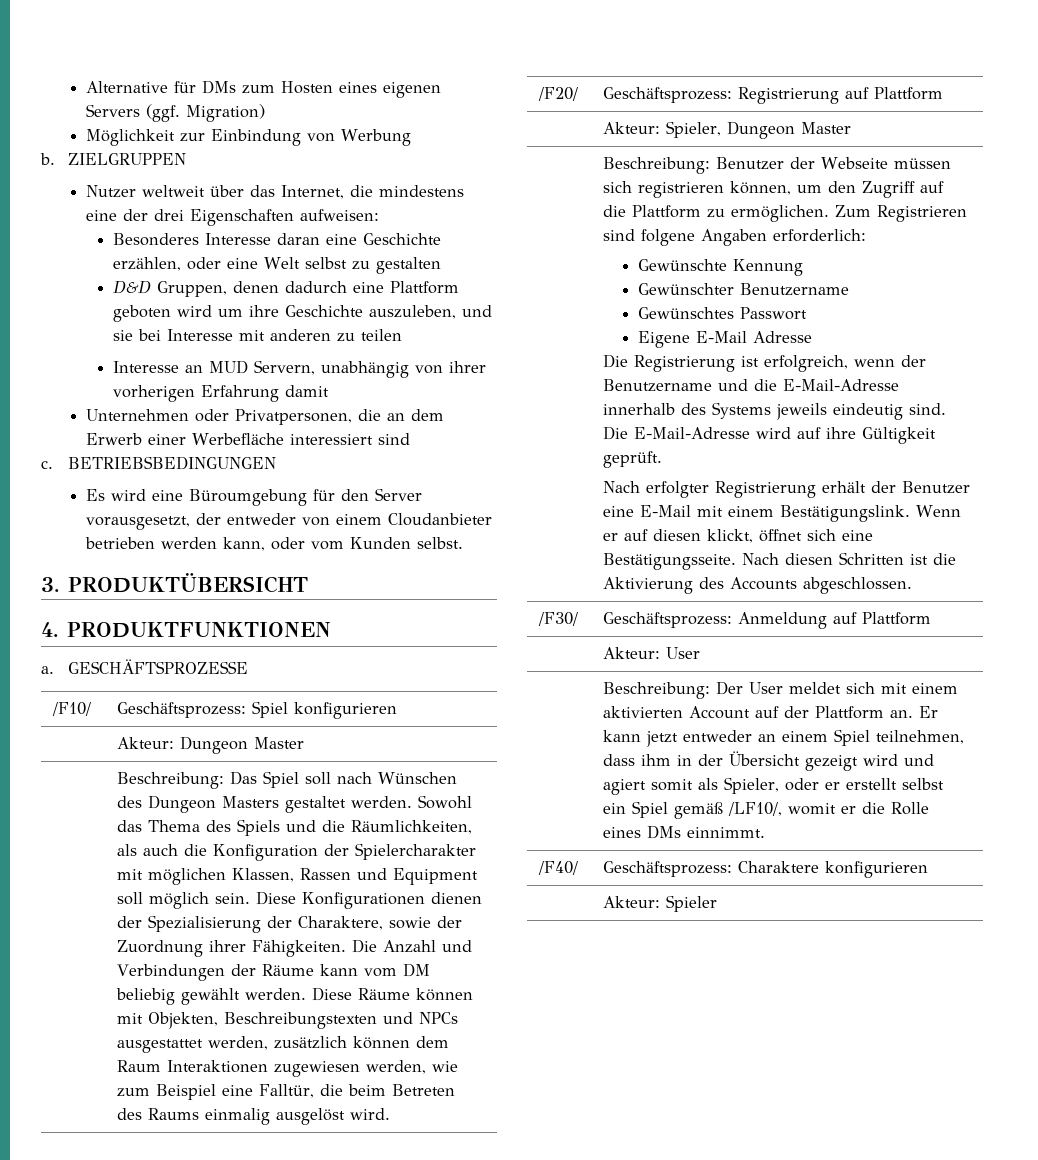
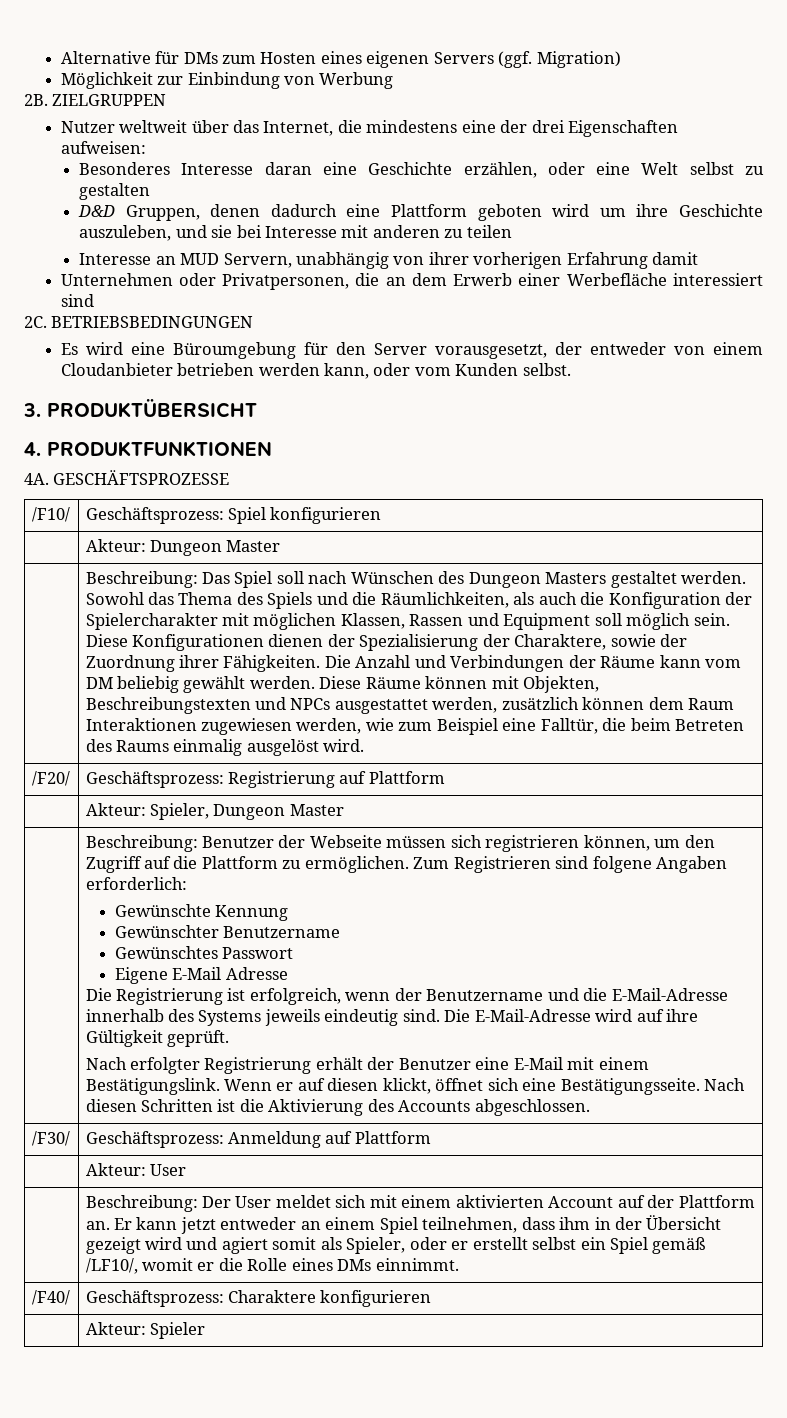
- b.
+ 2B.
- c.
+ 2C.
- a.
+ 4A.

